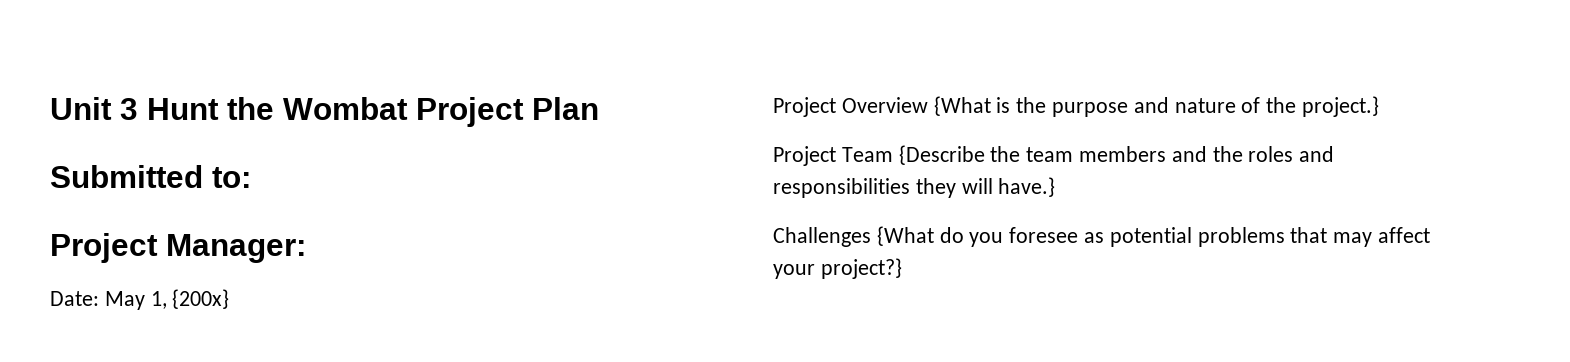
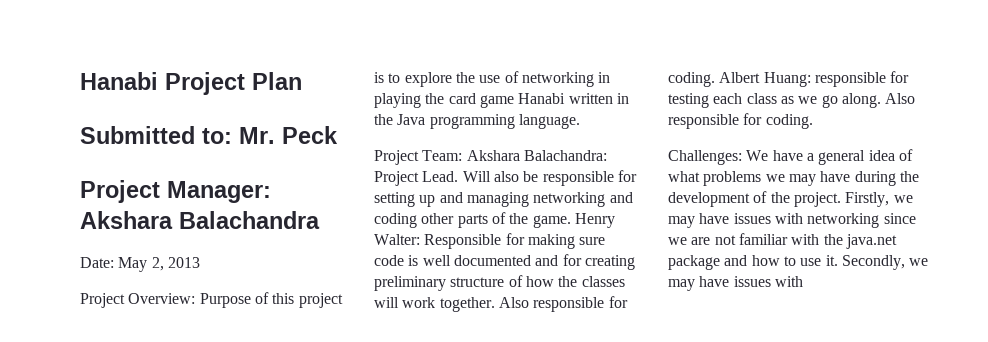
- Unit 3 Hunt the Wombat Project Plan
+ Hanabi Project Plan
- Submitted to:
+ Submitted to: Mr. Peck
- Project Manager:
+ Project Manager: Akshara Balachandra
- Date: May 1, {200x}
- Project Overview {What is the purpose and nature of the project.}
- Project Team {Describe the team members and the roles and responsibilities they will have.}
- Challenges {What do you foresee as potential problems that may affect your project?}
+ Date: May 2, 2013
+ Project Overview: Purpose of this project is to explore the use of networking in playing the card game Hanabi written in the Java programming language.
+ Project Team: Akshara Balachandra: Project Lead. Will also be responsible for setting up and managing networking and coding other parts of the game. Henry Walter: Responsible for making sure code is well documented and for creating preliminary structure of how the classes will work together. Also responsible for coding. Albert Huang: responsible for testing each class as we go along. Also responsible for coding.
+ Challenges: We have a general idea of what problems we may have during the development of the project. Firstly, we may have issues with networking since we are not familiar with the java.net package and how to use it. Secondly, we may have issues with

